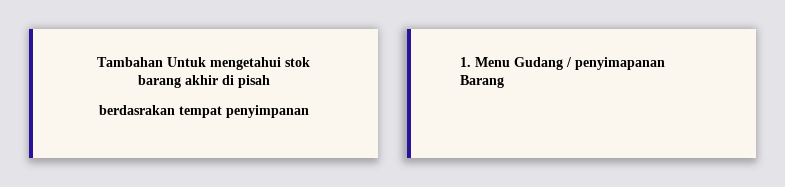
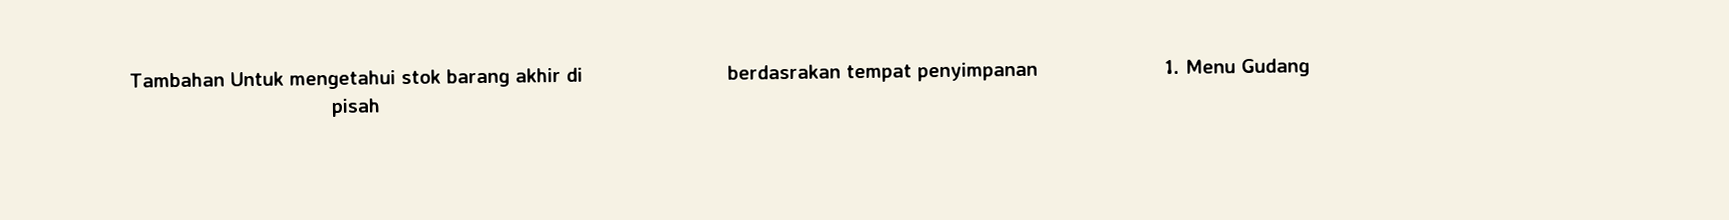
- 1. Menu Gudang / penyimapanan Barang
+ 1. Menu Gudang

